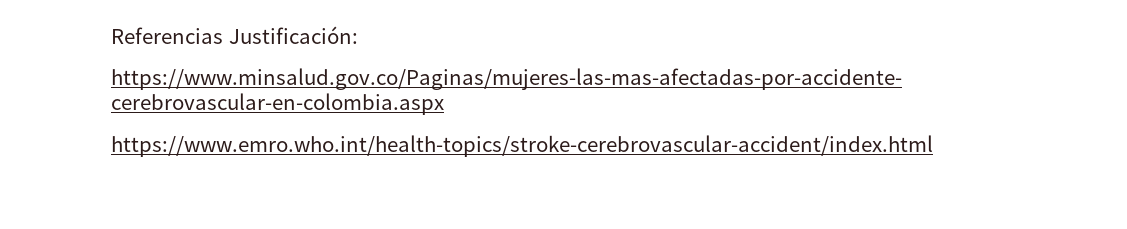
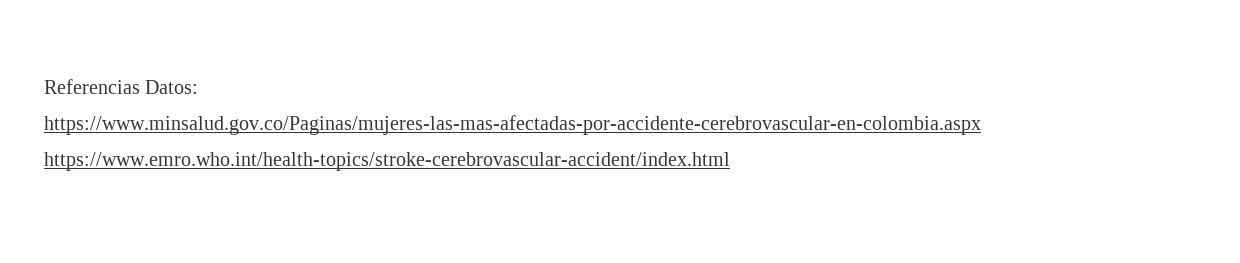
- Referencias Justificación:
+ Referencias Datos:

